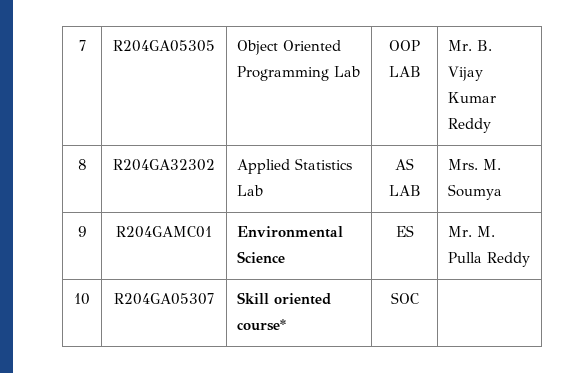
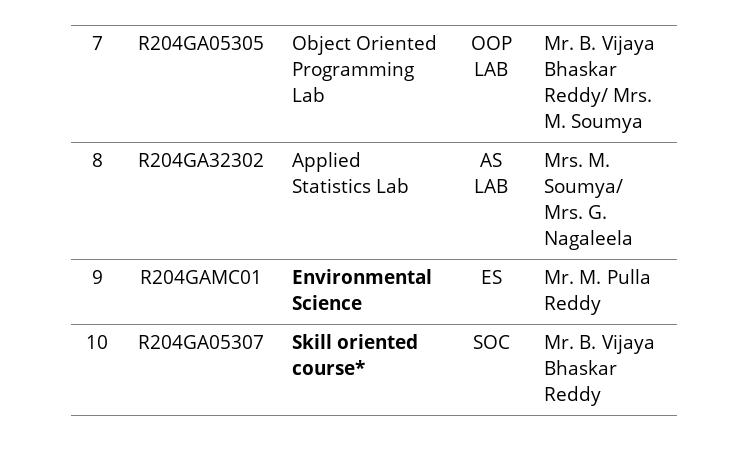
- 7 | R204GA05305 | Object Oriented Programming Lab | OOP LAB | Mr. B. Vijay Kumar Reddy
+ 7 | R204GA05305 | Object Oriented Programming Lab | OOP LAB | Mr. B. Vijaya Bhaskar Reddy/ Mrs. M. Soumya
- 8 | R204GA32302 | Applied Statistics Lab | AS LAB | Mrs. M. Soumya
+ 8 | R204GA32302 | Applied Statistics Lab | AS LAB | Mrs. M. Soumya/ Mrs. G. Nagaleela
- 10 | R204GA05307 | Skill oriented course* | SOC |
+ 10 | R204GA05307 | Skill oriented course* | SOC | Mr. B. Vijaya Bhaskar Reddy

